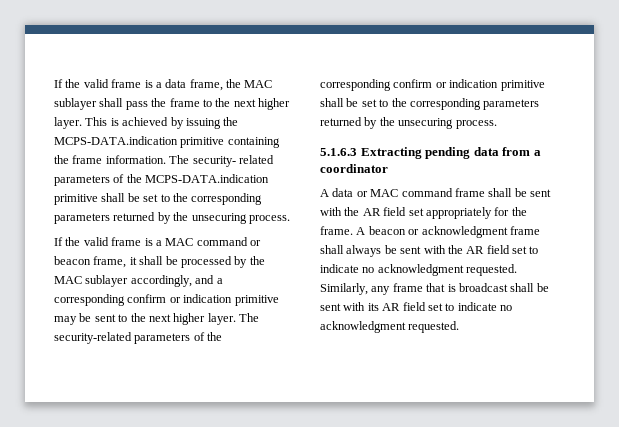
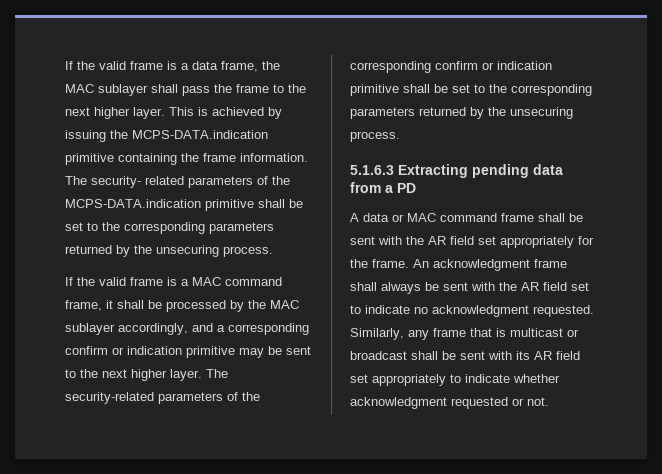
- If the valid frame is a MAC command or beacon frame, it shall be processed by the MAC sublayer accordingly, and a corresponding confirm or indication primitive may be sent to the next higher layer.
+ If the valid frame is a MAC command frame, it shall be processed by the MAC sublayer accordingly, and a corresponding confirm or indication primitive may be sent to the next higher layer.
- 5.1.6.3 Extracting pending data from a coordinator
+ 5.1.6.3 Extracting pending data from a PD
- A beacon or acknowledgment frame shall always be sent with the AR field set to indicate no acknowledgment requested.
+ An acknowledgment frame shall always be sent with the AR field set to indicate no acknowledgment requested.
- Similarly, any frame that is broadcast shall be sent with its AR field set to indicate no acknowledgment requested.
+ Similarly, any frame that is multicast or broadcast shall be sent with its AR field set appropriately to indicate whether acknowledgment requested or not.

